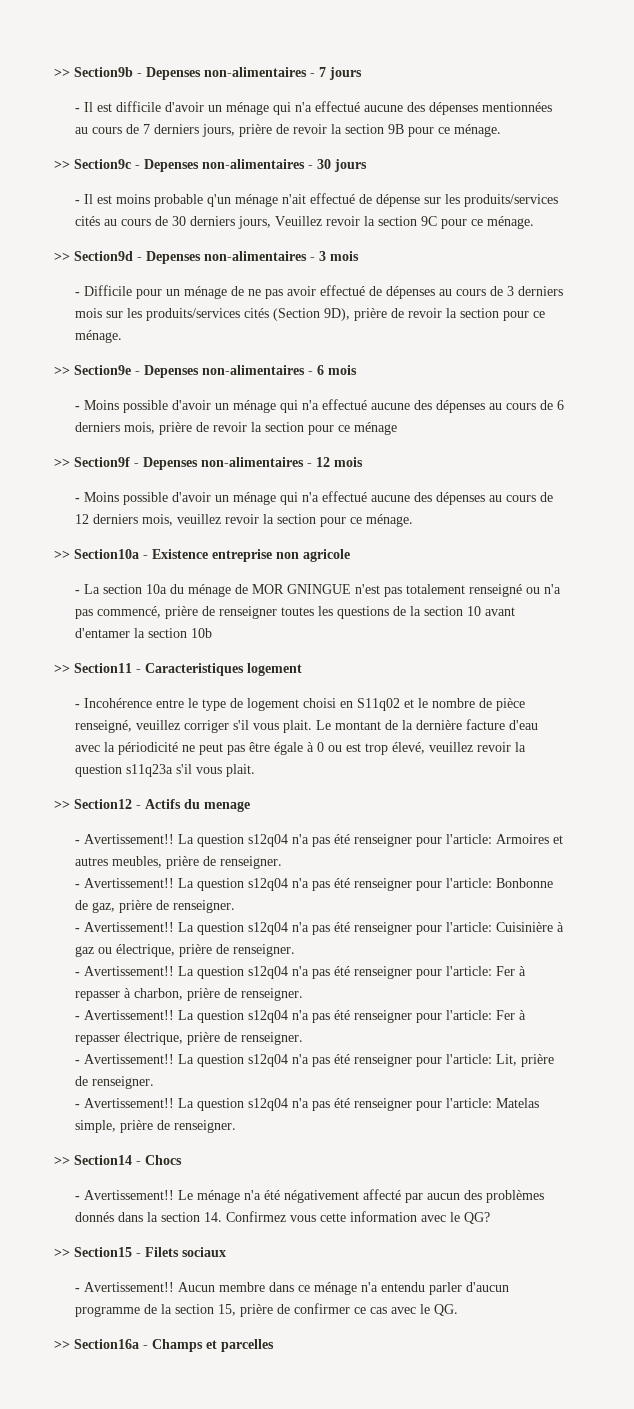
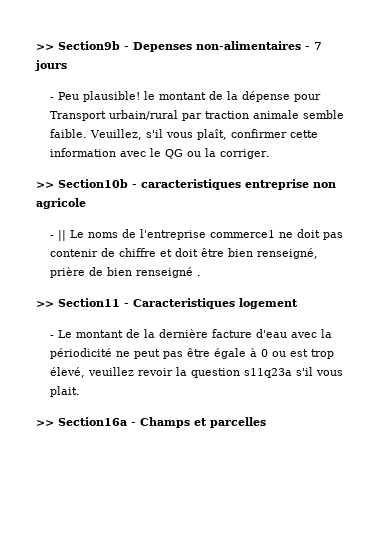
- - Il est difficile d'avoir un ménage qui n'a effectué aucune des dépenses mentionnées au cours de 7 derniers jours, prière de revoir la section 9B pour ce ménage.
- >> Section9c - Depenses non-alimentaires - 30 jours
- - Il est moins probable q'un ménage n'ait effectué de dépense sur les produits/services cités au cours de 30 derniers jours, Veuillez revoir la section 9C pour ce ménage.
- >> Section9d - Depenses non-alimentaires - 3 mois
- - Difficile pour un ménage de ne pas avoir effectué de dépenses au cours de 3 derniers mois sur les produits/services cités (Section 9D), prière de revoir la section pour ce ménage.
- >> Section9e - Depenses non-alimentaires - 6 mois
- - Moins possible d'avoir un ménage qui n'a effectué aucune des dépenses au cours de 6 derniers mois, prière de revoir la section pour ce ménage
- >> Section9f - Depenses non-alimentaires - 12 mois
- - Moins possible d'avoir un ménage qui n'a effectué aucune des dépenses au cours de 12 derniers mois, veuillez revoir la section pour ce ménage.
- >> Section10a - Existence entreprise non agricole
- - La section 10a du ménage de MOR GNINGUE n'est pas totalement renseigné ou n'a pas commencé, prière de renseigner toutes les questions de la section 10 avant d'entamer la section 10b
+ - Peu plausible! le montant de la dépense pour Transport urbain/rural par traction animale semble faible. Veuillez, s'il vous plaît, confirmer cette information avec le QG ou la corriger.
+ >> Section10b - caracteristiques entreprise non agricole
+ - || Le noms de l'entreprise commerce1 ne doit pas contenir de chiffre et doit être bien renseigné, prière de bien renseigné .
- - Incohérence entre le type de logement choisi en S11q02 et le nombre de pièce renseigné, veuillez corriger s'il vous plait. Le montant de la dernière facture d'eau avec la périodicité ne peut pas être égale à 0 ou est trop élevé, veuillez revoir la question s11q23a s'il vous plait.
+ - Le montant de la dernière facture d'eau avec la périodicité ne peut pas être égale à 0 ou est trop élevé, veuillez revoir la question s11q23a s'il vous plait.
- >> Section12 - Actifs du menage
- - Avertissement!! La question s12q04 n'a pas été renseigner pour l'article: Armoires et autres meubles, prière de renseigner.
- - Avertissement!! La question s12q04 n'a pas été renseigner pour l'article: Bonbonne de gaz, prière de renseigner.
- - Avertissement!! La question s12q04 n'a pas été renseigner pour l'article: Cuisinière à gaz ou électrique, prière de renseigner.
- - Avertissement!! La question s12q04 n'a pas été renseigner pour l'article: Fer à repasser à charbon, prière de renseigner.
- - Avertissement!! La question s12q04 n'a pas été renseigner pour l'article: Fer à repasser électrique, prière de renseigner.
- - Avertissement!! La question s12q04 n'a pas été renseigner pour l'article: Lit, prière de renseigner.
- - Avertissement!! La question s12q04 n'a pas été renseigner pour l'article: Matelas simple, prière de renseigner.
- >> Section14 - Chocs
- - Avertissement!! Le ménage n'a été négativement affecté par aucun des problèmes donnés dans la section 14. Confirmez vous cette information avec le QG?
- >> Section15 - Filets sociaux
- - Avertissement!! Aucun membre dans ce ménage n'a entendu parler d'aucun programme de la section 15, prière de confirmer ce cas avec le QG.

